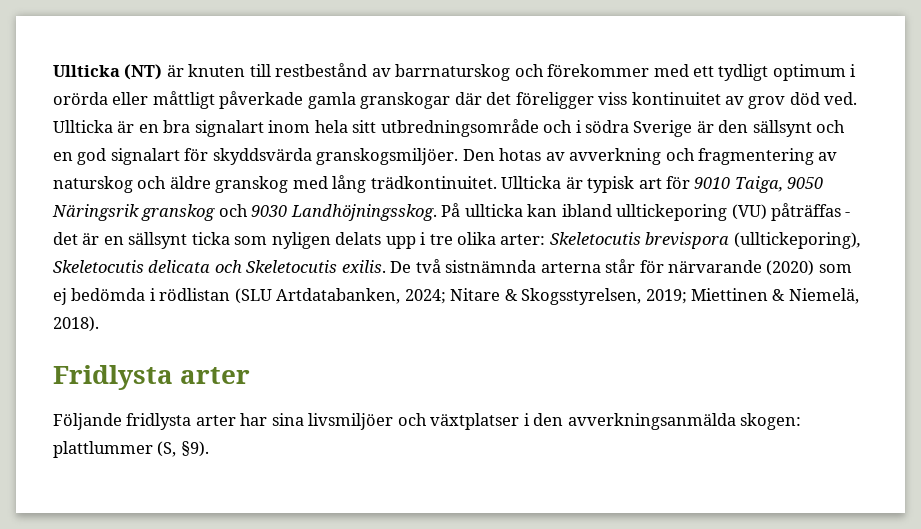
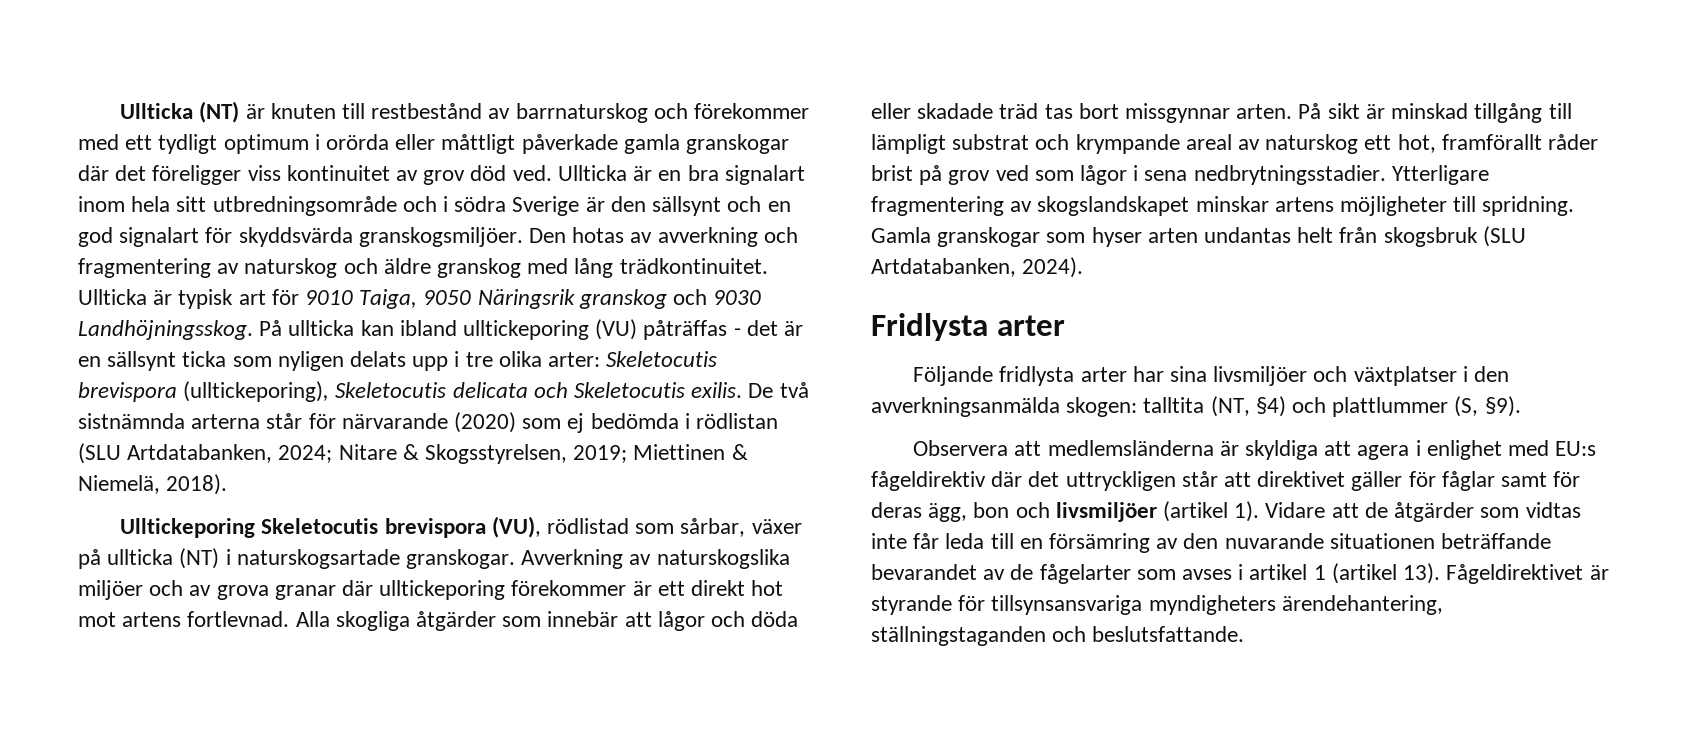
+ Ulltickeporing Skeletocutis brevispora (VU), rödlistad som sårbar, växer på ullticka (NT) i naturskogsartade granskogar. Avverkning av naturskogslika miljöer och av grova granar där ulltickeporing förekommer är ett direkt hot mot artens fortlevnad. Alla skogliga åtgärder som innebär att lågor och döda eller skadade träd tas bort missgynnar arten. På sikt är minskad tillgång till lämpligt substrat och krympande areal av naturskog ett hot, framförallt råder brist på grov ved som lågor i sena nedbrytningsstadier. Ytterligare fragmentering av skogslandskapet minskar artens möjligheter till spridning. Gamla granskogar som hyser arten undantas helt från skogsbruk (SLU Artdatabanken, 2024).
- Följande fridlysta arter har sina livsmiljöer och växtplatser i den avverkningsanmälda skogen: plattlummer (S, §9).
+ Följande fridlysta arter har sina livsmiljöer och växtplatser i den avverkningsanmälda skogen: talltita (NT, §4) och plattlummer (S, §9).
+ Observera att medlemsländerna är skyldiga att agera i enlighet med EU:s fågeldirektiv där det uttryckligen står att direktivet gäller för fåglar samt för deras ägg, bon och livsmiljöer (artikel 1). Vidare att de åtgärder som vidtas inte får leda till en försämring av den nuvarande situationen beträffande bevarandet av de fågelarter som avses i artikel 1 (artikel 13). Fågeldirektivet är styrande för tillsynsansvariga myndigheters ärendehantering, ställningstaganden och beslutsfattande.

